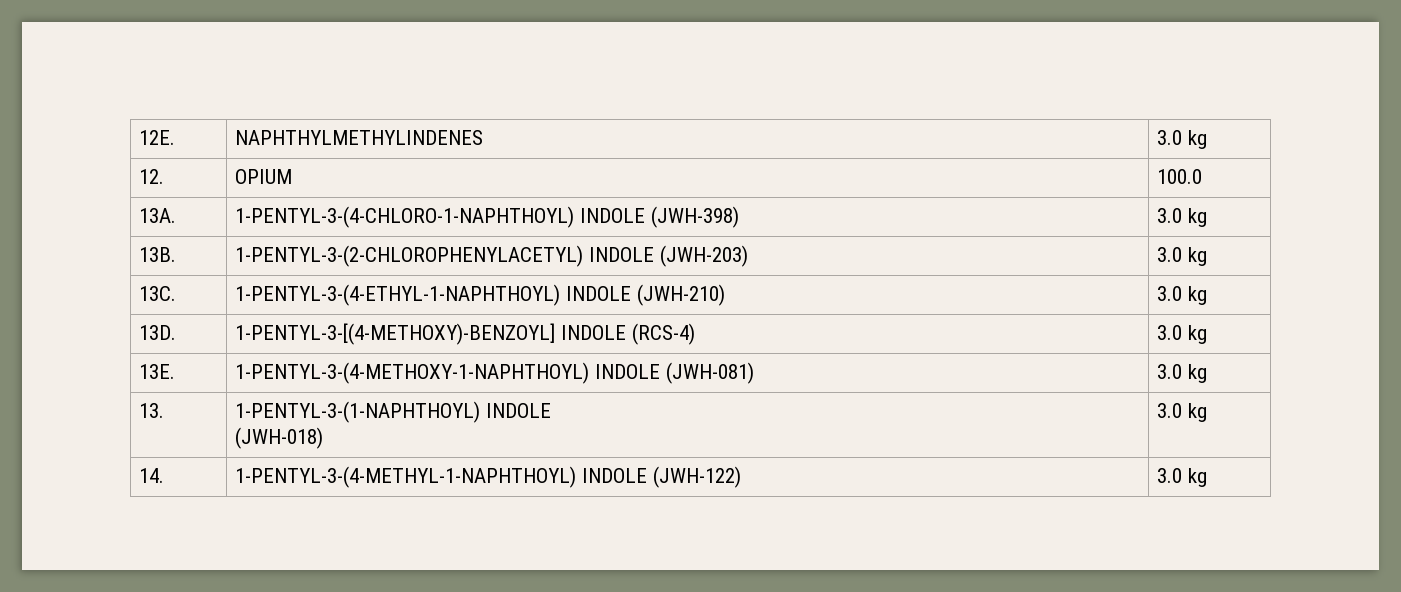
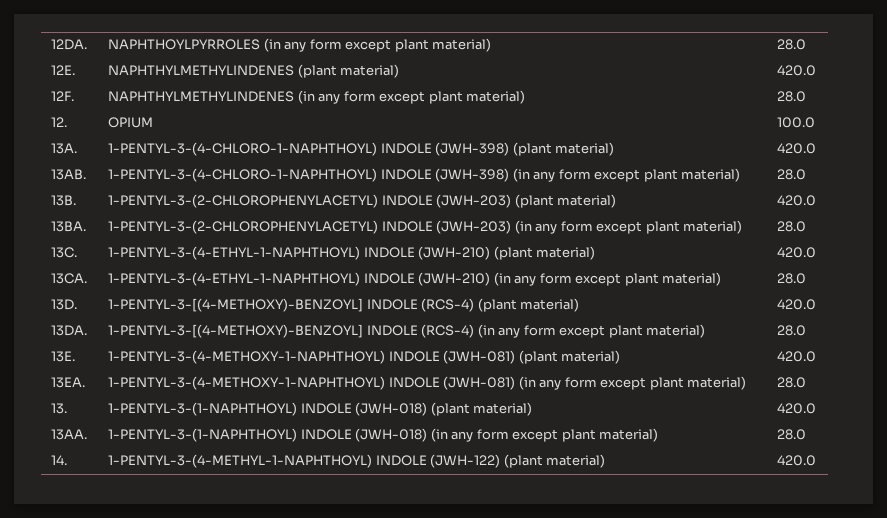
- 12E. | NAPHTHYLMETHYLINDENES | 3.0 kg
+ 12DA. | NAPHTHOYLPYRROLES (in any form except plant material) | 28.0
+ 12E. | NAPHTHYLMETHYLINDENES (plant material) | 420.0
+ 12F. | NAPHTHYLMETHYLINDENES (in any form except plant material) | 28.0
- 13A. | 1-PENTYL-3-(4-CHLORO-1-NAPHTHOYL) INDOLE (JWH-398) | 3.0 kg
- 13B. | 1-PENTYL-3-(2-CHLOROPHENYLACETYL) INDOLE (JWH-203) | 3.0 kg
- 13C. | 1-PENTYL-3-(4-ETHYL-1-NAPHTHOYL) INDOLE (JWH-210) | 3.0 kg
- 13D. | 1-PENTYL-3-[(4-METHOXY)-BENZOYL] INDOLE (RCS-4) | 3.0 kg
- 13E. | 1-PENTYL-3-(4-METHOXY-1-NAPHTHOYL) INDOLE (JWH-081) | 3.0 kg
+ 13A. | 1-PENTYL-3-(4-CHLORO-1-NAPHTHOYL) INDOLE (JWH-398) (plant material) | 420.0
+ 13AB. | 1-PENTYL-3-(4-CHLORO-1-NAPHTHOYL) INDOLE (JWH-398) (in any form except plant material) | 28.0
+ 13B. | 1-PENTYL-3-(2-CHLOROPHENYLACETYL) INDOLE (JWH-203) (plant material) | 420.0
+ 13BA. | 1-PENTYL-3-(2-CHLOROPHENYLACETYL) INDOLE (JWH-203) (in any form except plant material) | 28.0
+ 13C. | 1-PENTYL-3-(4-ETHYL-1-NAPHTHOYL) INDOLE (JWH-210) (plant material) | 420.0
+ 13CA. | 1-PENTYL-3-(4-ETHYL-1-NAPHTHOYL) INDOLE (JWH-210) (in any form except plant material) | 28.0
+ 13D. | 1-PENTYL-3-[(4-METHOXY)-BENZOYL] INDOLE (RCS-4) (plant material) | 420.0
+ 13DA. | 1-PENTYL-3-[(4-METHOXY)-BENZOYL] INDOLE (RCS-4) (in any form except plant material) | 28.0
+ 13E. | 1-PENTYL-3-(4-METHOXY-1-NAPHTHOYL) INDOLE (JWH-081) (plant material) | 420.0
+ 13EA. | 1-PENTYL-3-(4-METHOXY-1-NAPHTHOYL) INDOLE (JWH-081) (in any form except plant material) | 28.0
- 13. | 1-PENTYL-3-(1-NAPHTHOYL) INDOLE
- (JWH-018) | 3.0 kg
+ 13. | 1-PENTYL-3-(1-NAPHTHOYL) INDOLE (JWH-018) (plant material) | 420.0
+ 13AA. | 1-PENTYL-3-(1-NAPHTHOYL) INDOLE (JWH-018) (in any form except plant material) | 28.0
- 14. | 1-PENTYL-3-(4-METHYL-1-NAPHTHOYL) INDOLE (JWH-122) | 3.0 kg
+ 14. | 1-PENTYL-3-(4-METHYL-1-NAPHTHOYL) INDOLE (JWH-122) (plant material) | 420.0

